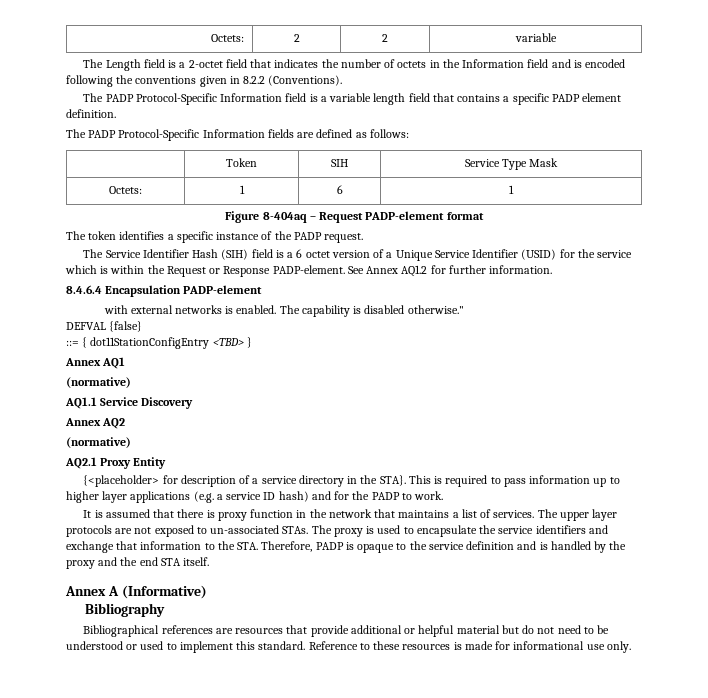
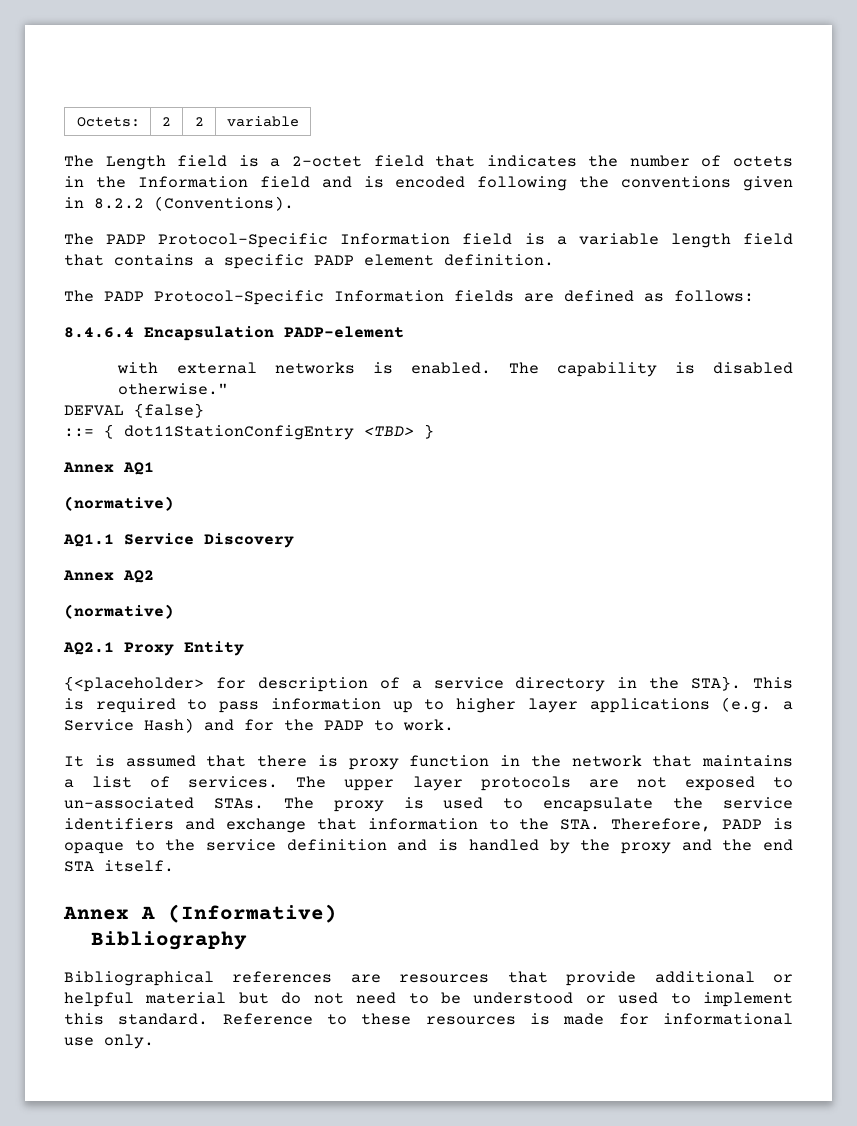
- | Token | SIH | Service Type Mask
- Octets: | 1 | 6 | 1
- Figure 8-404aq – Request PADP-element format
- The token identifies a specific instance of the PADP request.
- The Service Identifier Hash (SIH) field is a 6 octet version of a Unique Service Identifier (USID) for the service which is within the Request or Response PADP-element. See Annex AQ1.2 for further information.
- This is required to pass information up to higher layer applications (e.g. a service ID hash) and for the PADP to work.
+ This is required to pass information up to higher layer applications (e.g. a Service Hash) and for the PADP to work.

